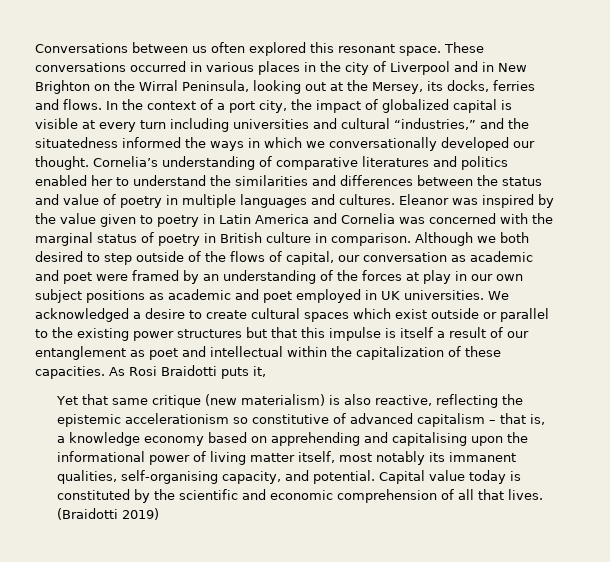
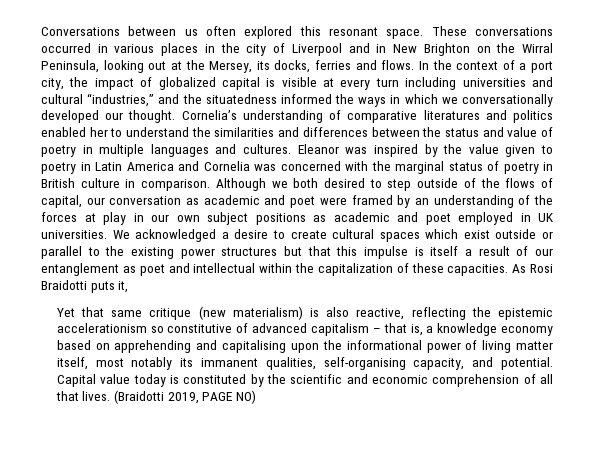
- (Braidotti 2019)
+ (Braidotti 2019, PAGE NO)

